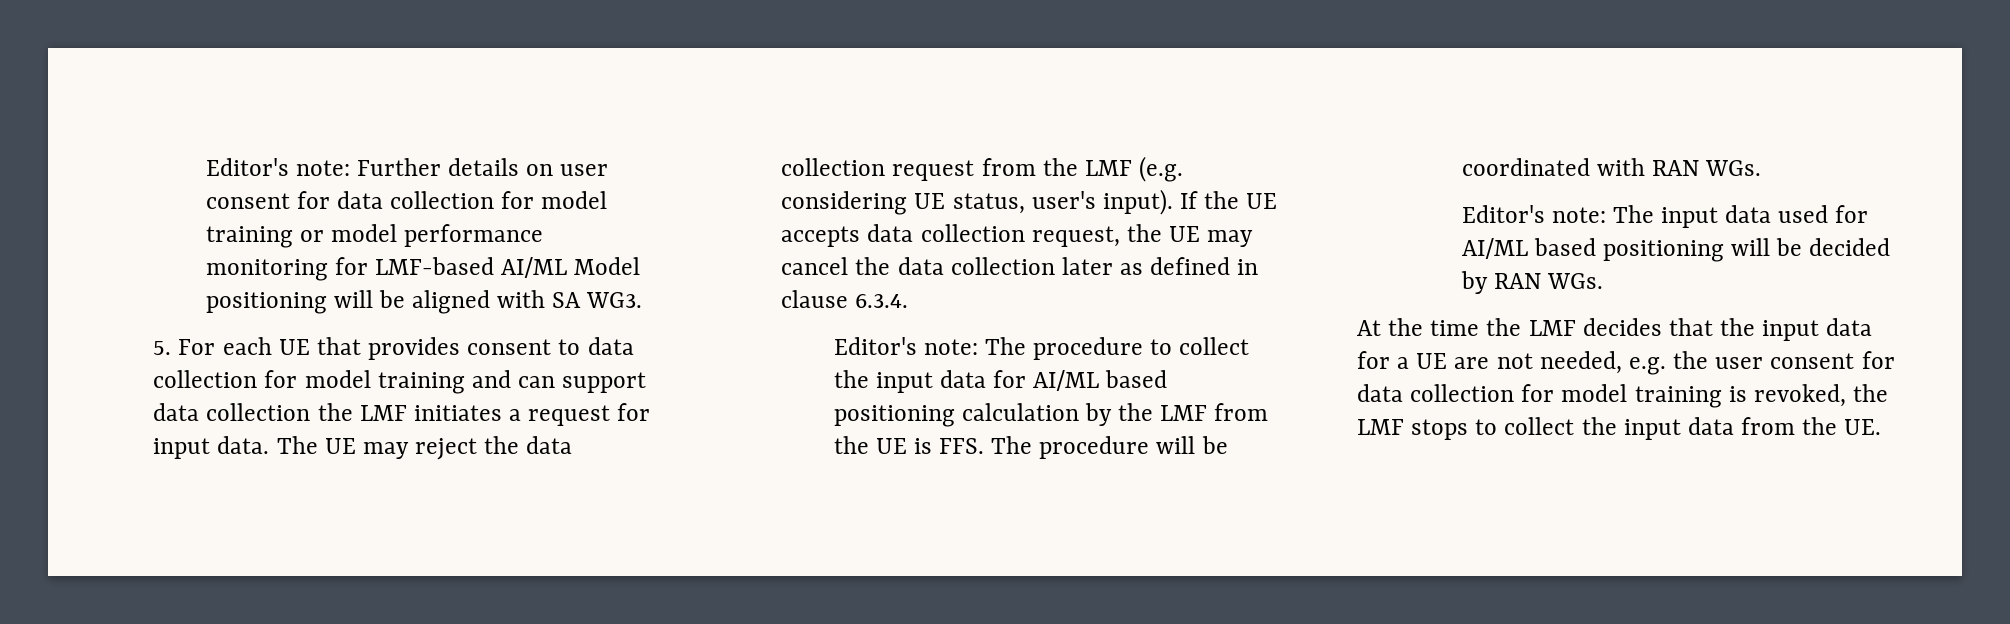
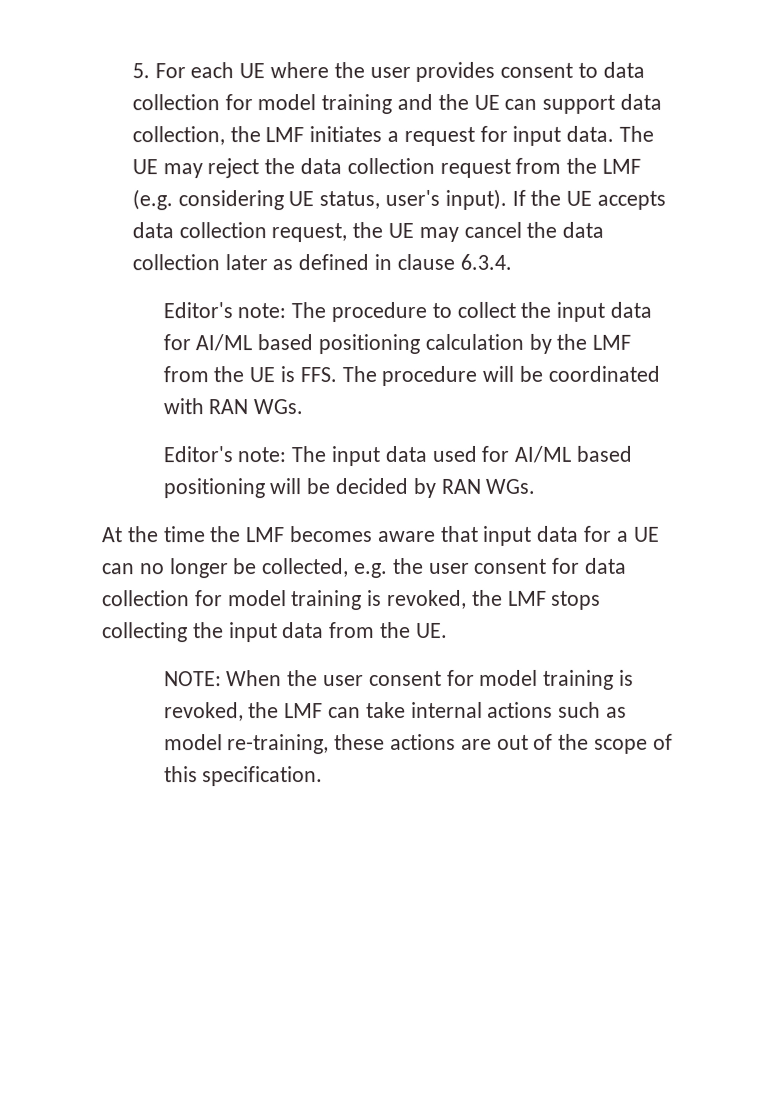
- Editor's note: Further details on user consent for data collection for model training or model performance monitoring for LMF-based AI/ML Model positioning will be aligned with SA WG3.
- 5. For each UE that provides consent to data collection for model training and can support data collection the LMF initiates a request for input data.
+ 5. For each UE where the user provides consent to data collection for model training and the UE can support data collection, the LMF initiates a request for input data.
- At the time the LMF decides that the input data for a UE are not needed, e.g. the user consent for data collection for model training is revoked, the LMF stops to collect the input data from the UE.
+ At the time the LMF becomes aware that input data for a UE can no longer be collected, e.g. the user consent for data collection for model training is revoked, the LMF stops collecting the input data from the UE.
+ NOTE: When the user consent for model training is revoked, the LMF can take internal actions such as model re-training, these actions are out of the scope of this specification.

